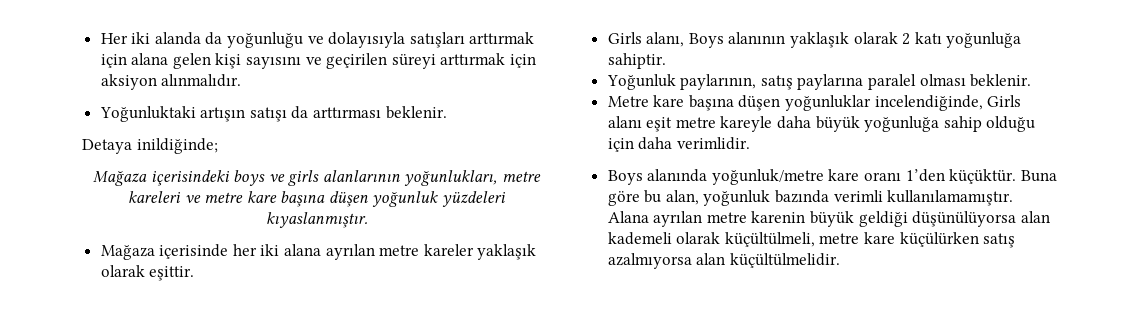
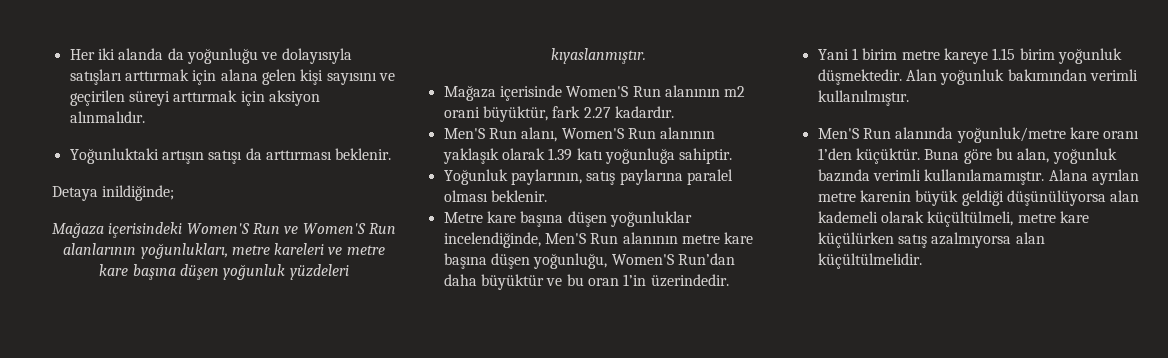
- Mağaza içerisindeki boys ve girls alanlarının yoğunlukları, metre kareleri ve metre kare başına düşen yoğunluk yüzdeleri kıyaslanmıştır.
+ Mağaza içerisindeki Women'S Run ve Women'S Run alanlarının yoğunlukları, metre kareleri ve metre kare başına düşen yoğunluk yüzdeleri kıyaslanmıştır.
- Mağaza içerisinde her iki alana ayrılan metre kareler yaklaşık olarak eşittir.
- Girls alanı, Boys alanının yaklaşık olarak 2 katı yoğunluğa sahiptir.
+ Mağaza içerisinde Women'S Run alanının m2 orani büyüktür, fark 2.27 kadardır.
+ Men'S Run alanı, Women'S Run alanının yaklaşık olarak 1.39 katı yoğunluğa sahiptir.
- Metre kare başına düşen yoğunluklar incelendiğinde, Girls alanı eşit metre kareyle daha büyük yoğunluğa sahip olduğu için daha verimlidir.
- Boys alanında yoğunluk/metre kare oranı 1’den küçüktür.
+ Metre kare başına düşen yoğunluklar incelendiğinde, Men'S Run alanının metre kare başına düşen yoğunluğu, Women'S Run’dan daha büyüktür ve bu oran 1’in üzerindedir.
+ Yani 1 birim metre kareye 1.15 birim yoğunluk düşmektedir. Alan yoğunluk bakımından verimli kullanılmıştır.
+ Men'S Run alanında yoğunluk/metre kare oranı 1’den küçüktür.

